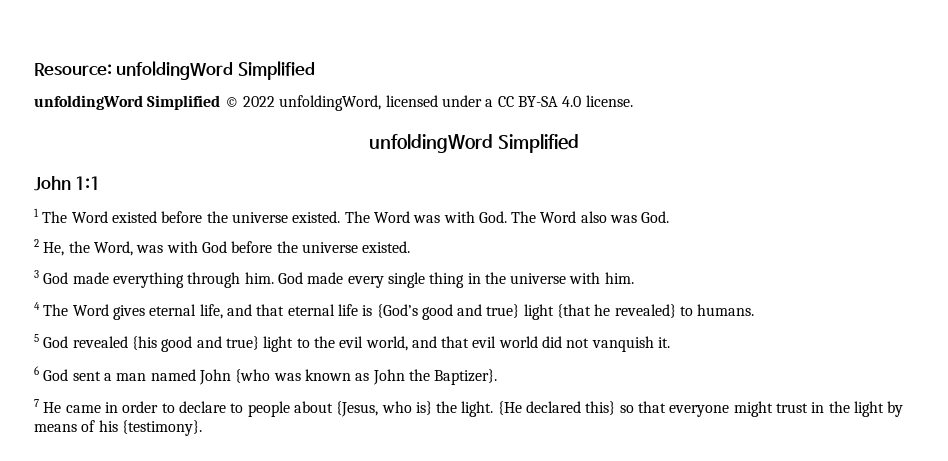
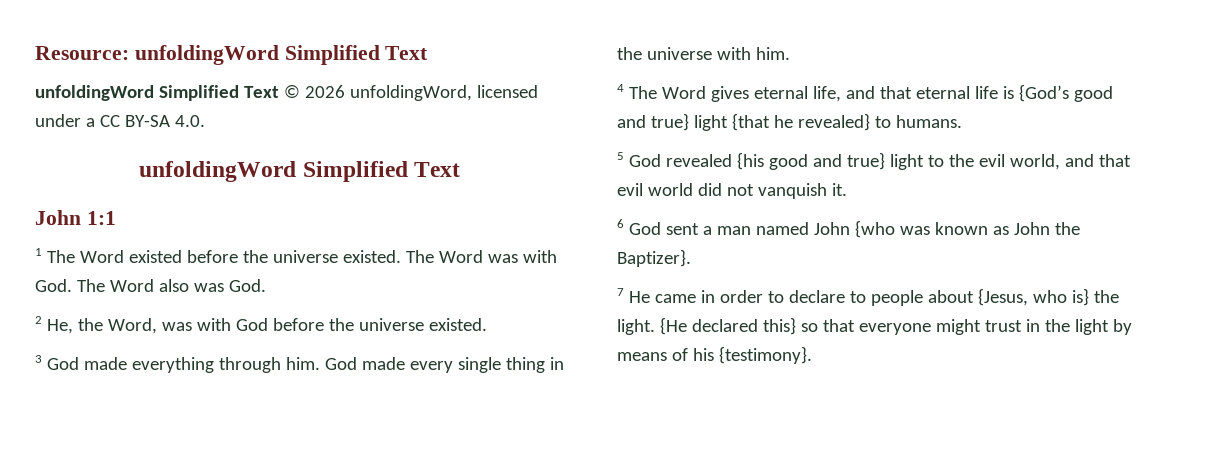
- Resource: unfoldingWord Simplified
- unfoldingWord Simplified © 2022 unfoldingWord, licensed under a CC BY-SA 4.0 license.
- unfoldingWord Simplified
+ Resource: unfoldingWord Simplified Text
+ unfoldingWord Simplified Text © 2026 unfoldingWord, licensed under a CC BY-SA 4.0.
+ unfoldingWord Simplified Text

